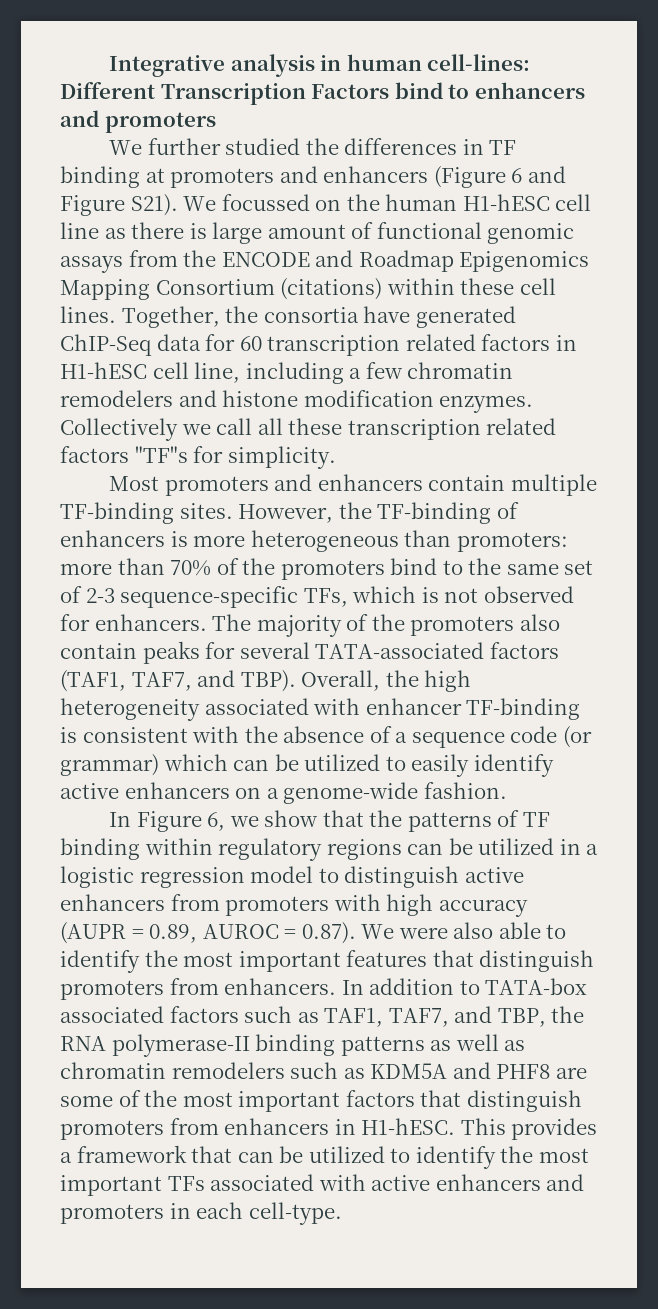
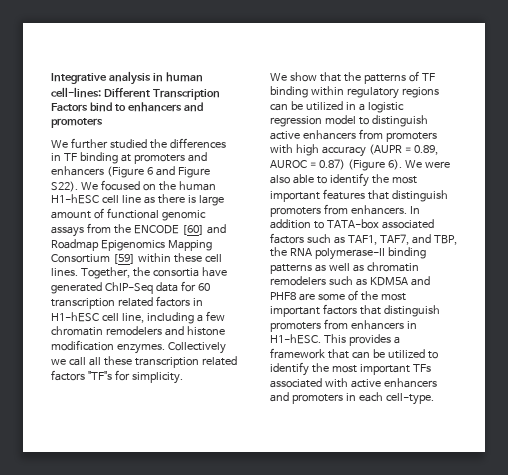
- We further studied the differences in TF binding at promoters and enhancers (Figure 6 and Figure S21). We focussed on the human H1-hESC cell line as there is large amount of functional genomic assays from the ENCODE and Roadmap Epigenomics Mapping Consortium (citations) within these cell lines.
+ We further studied the differences in TF binding at promoters and enhancers (Figure 6 and Figure S22). We focused on the human H1-hESC cell line as there is large amount of functional genomic assays from the ENCODE [60] and Roadmap Epigenomics Mapping Consortium [59] within these cell lines.
- Most promoters and enhancers contain multiple TF-binding sites. However, the TF-binding of enhancers is more heterogeneous than promoters: more than 70% of the promoters bind to the same set of 2-3 sequence-specific TFs, which is not observed for enhancers. The majority of the promoters also contain peaks for several TATA-associated factors (TAF1, TAF7, and TBP). Overall, the high heterogeneity associated with enhancer TF-binding is consistent with the absence of a sequence code (or grammar) which can be utilized to easily identify active enhancers on a genome-wide fashion.
- In Figure 6, we show that the patterns of TF binding within regulatory regions can be utilized in a logistic regression model to distinguish active enhancers from promoters with high accuracy (AUPR = 0.89, AUROC = 0.87). We were also able to identify the most important features that distinguish promoters from enhancers.
+ We show that the patterns of TF binding within regulatory regions can be utilized in a logistic regression model to distinguish active enhancers from promoters with high accuracy (AUPR = 0.89, AUROC = 0.87) (Figure 6). We were also able to identify the most important features that distinguish promoters from enhancers.

